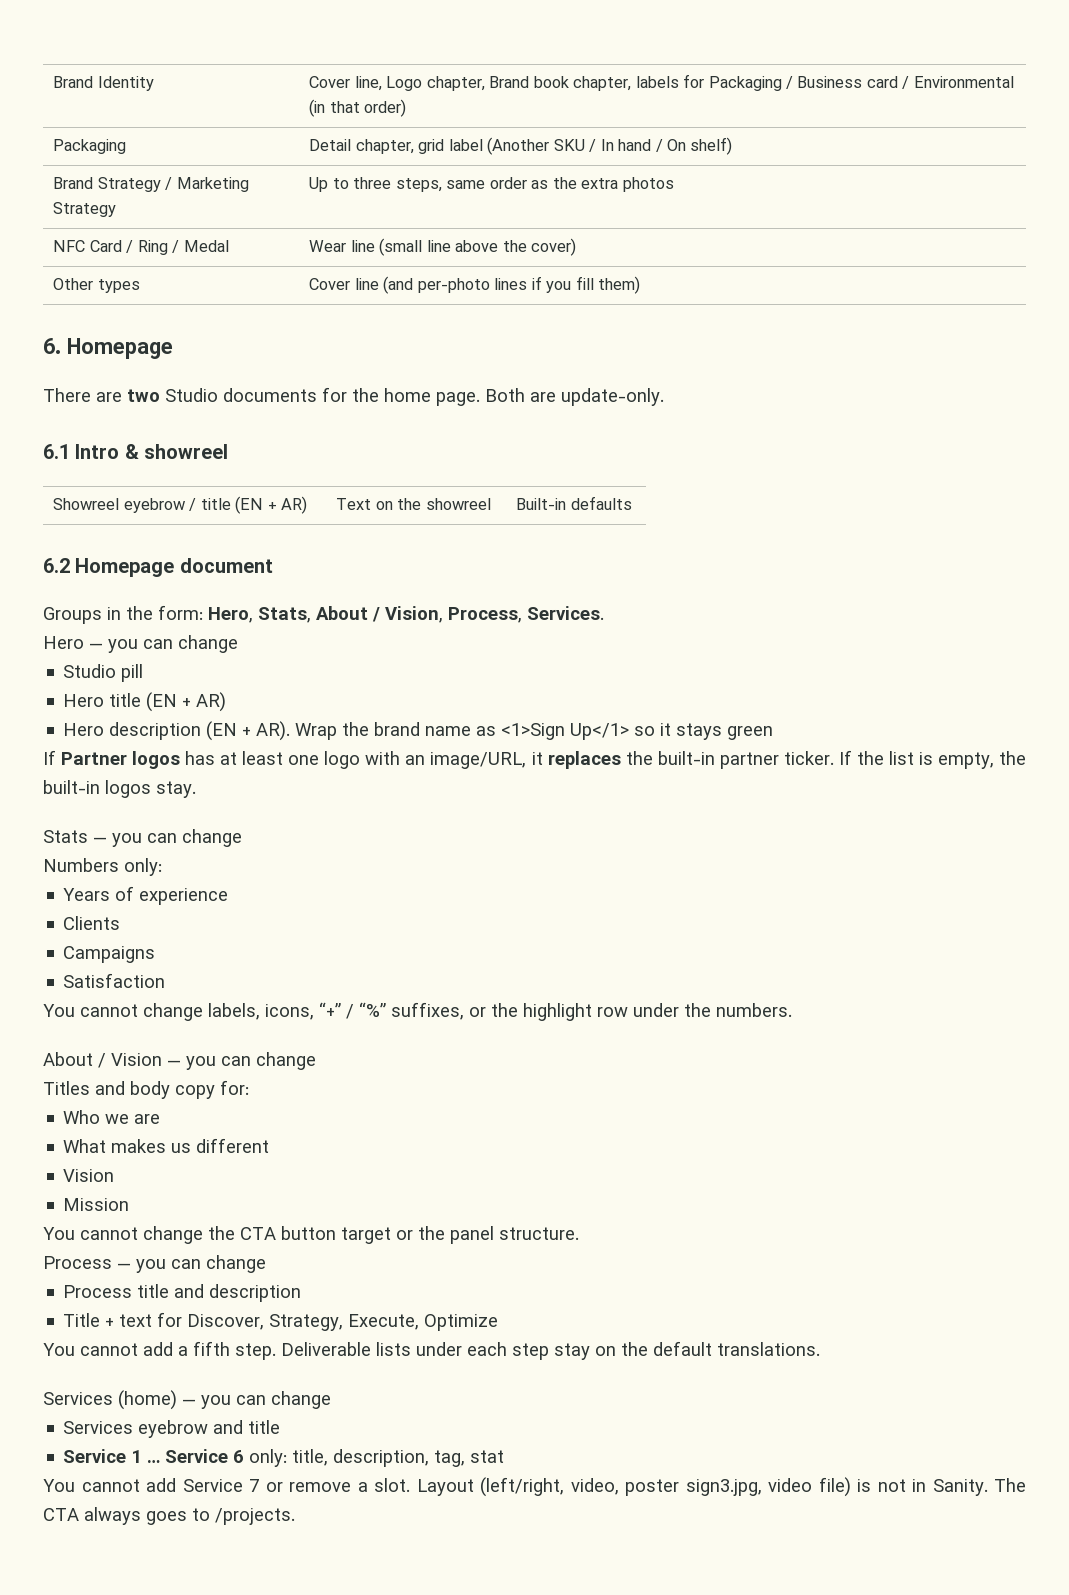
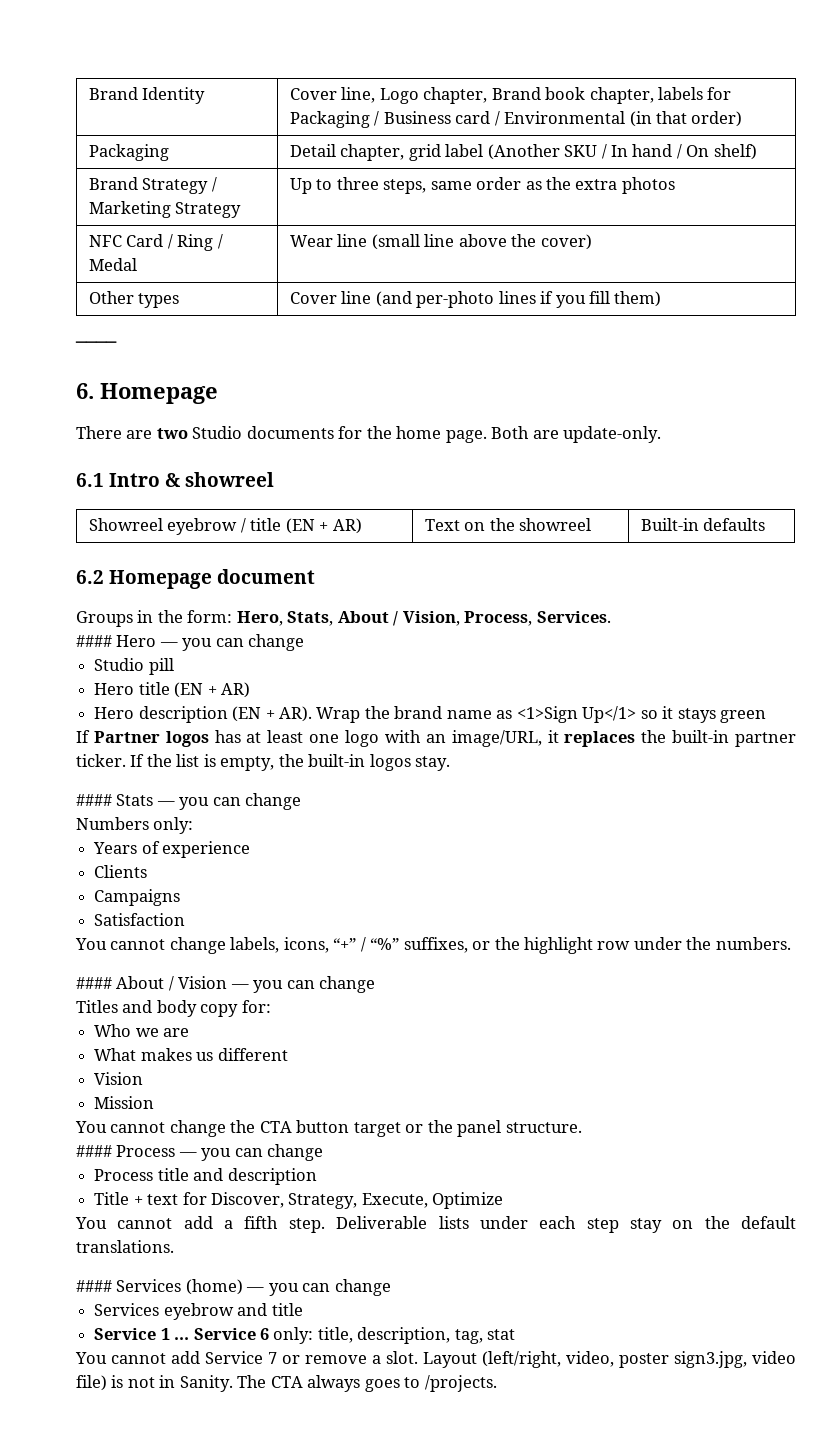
+ ────
- Hero — you can change
+ #### Hero — you can change
- Stats — you can change
+ #### Stats — you can change
- About / Vision — you can change
+ #### About / Vision — you can change
- Process — you can change
+ #### Process — you can change
- Services (home) — you can change
+ #### Services (home) — you can change

